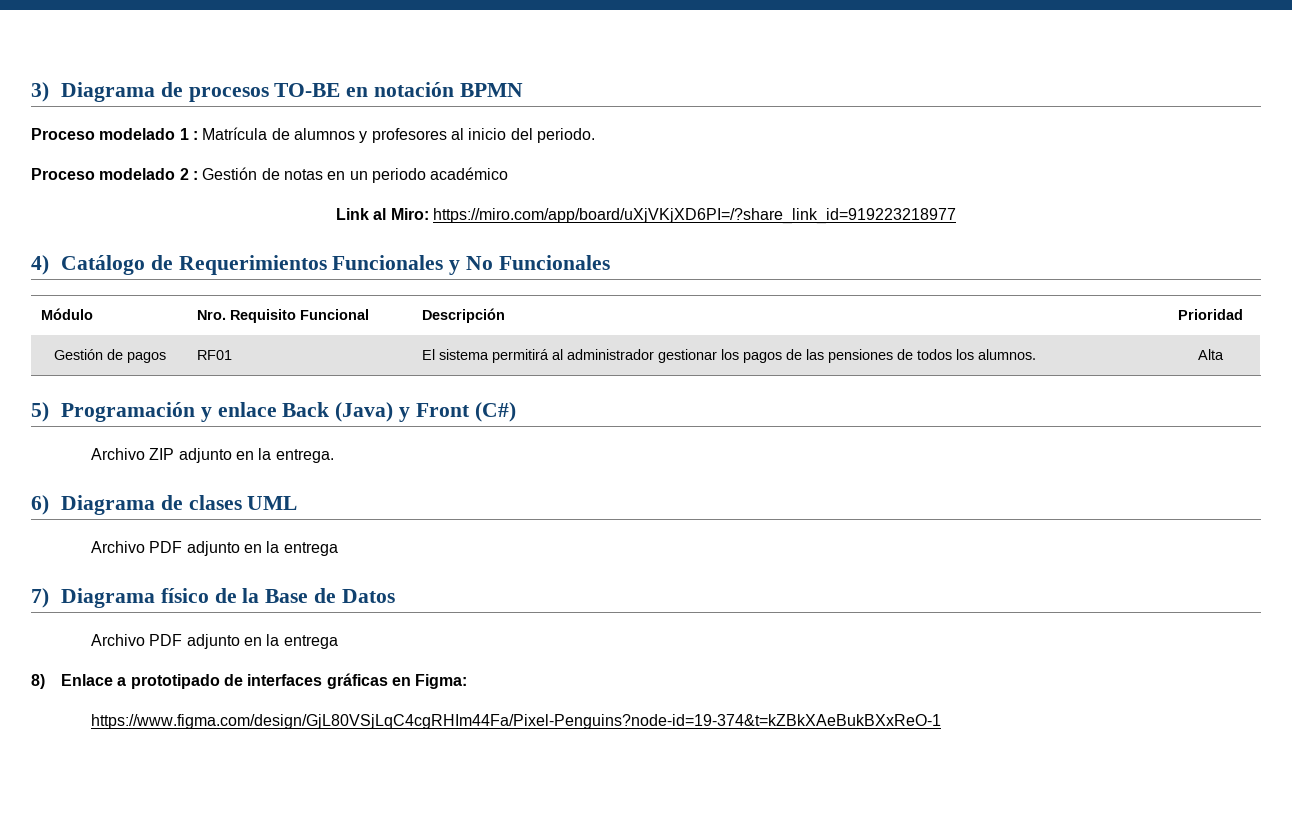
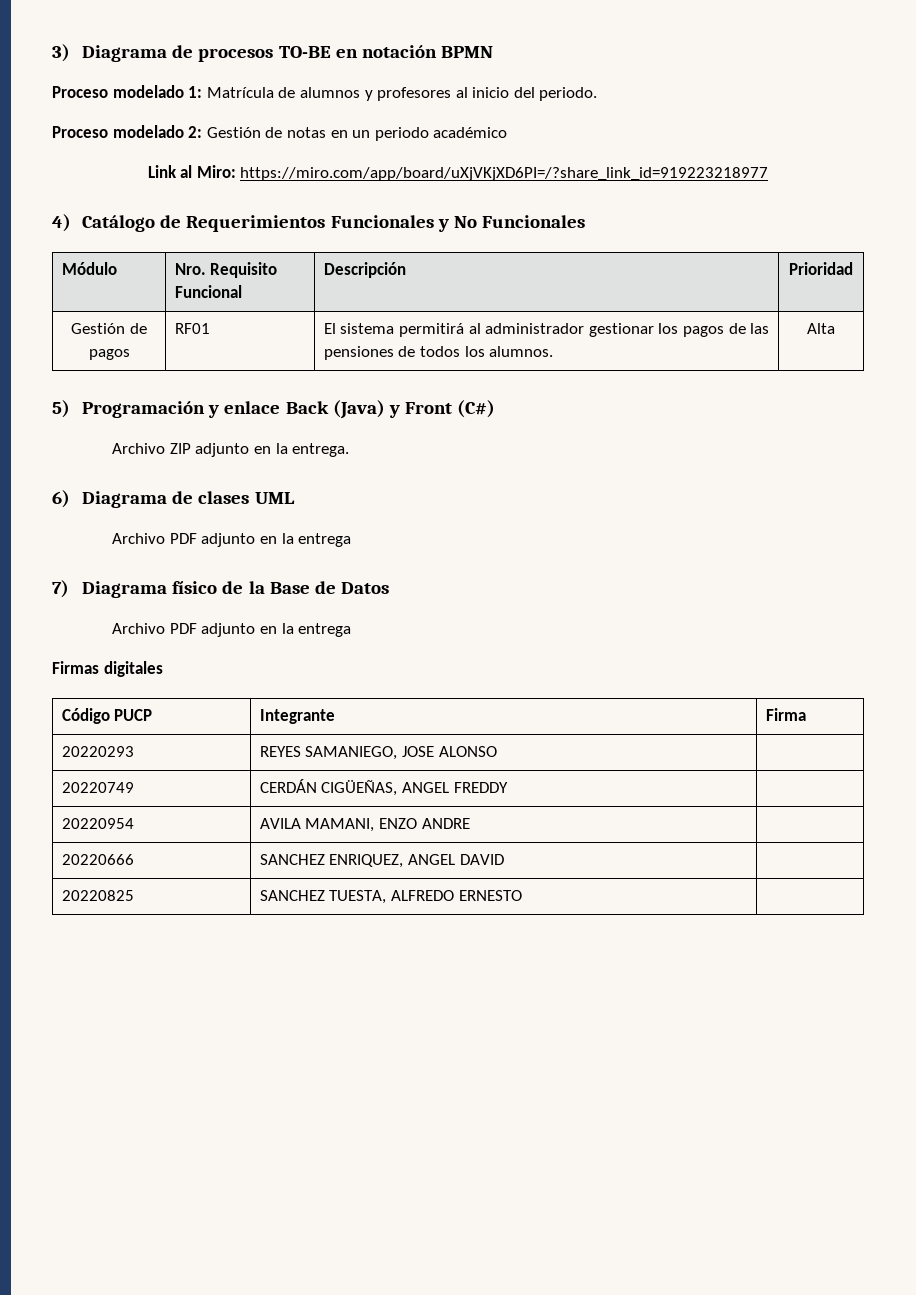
- Proceso modelado 1 : Matrícula de alumnos y profesores al inicio del periodo.
+ Proceso modelado 1: Matrícula de alumnos y profesores al inicio del periodo.
- Proceso modelado 2 : Gestión de notas en un periodo académico
+ Proceso modelado 2: Gestión de notas en un periodo académico
- 8) Enlace a prototipado de interfaces gráficas en Figma:
- https://www.figma.com/design/GjL80VSjLqC4cgRHIm44Fa/Pixel-Penguins?node-id=19-374&t=kZBkXAeBukBXxReO-1
+ Firmas digitales
+ Código PUCP | Integrante | Firma
+ 20220293 | REYES SAMANIEGO, JOSE ALONSO |
+ 20220749 | CERDÁN CIGÜEÑAS, ANGEL FREDDY |
+ 20220954 | AVILA MAMANI, ENZO ANDRE |
+ 20220666 | SANCHEZ ENRIQUEZ, ANGEL DAVID |
+ 20220825 | SANCHEZ TUESTA, ALFREDO ERNESTO |

